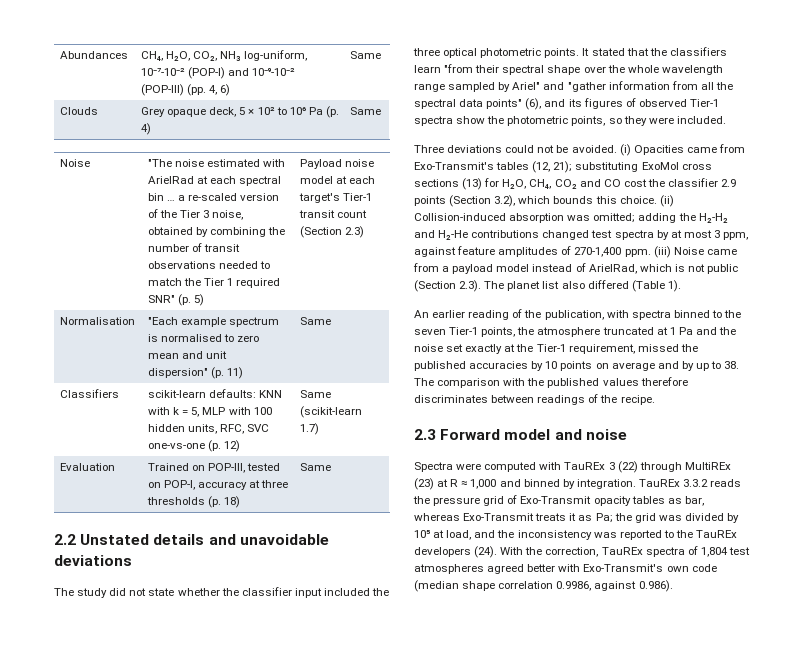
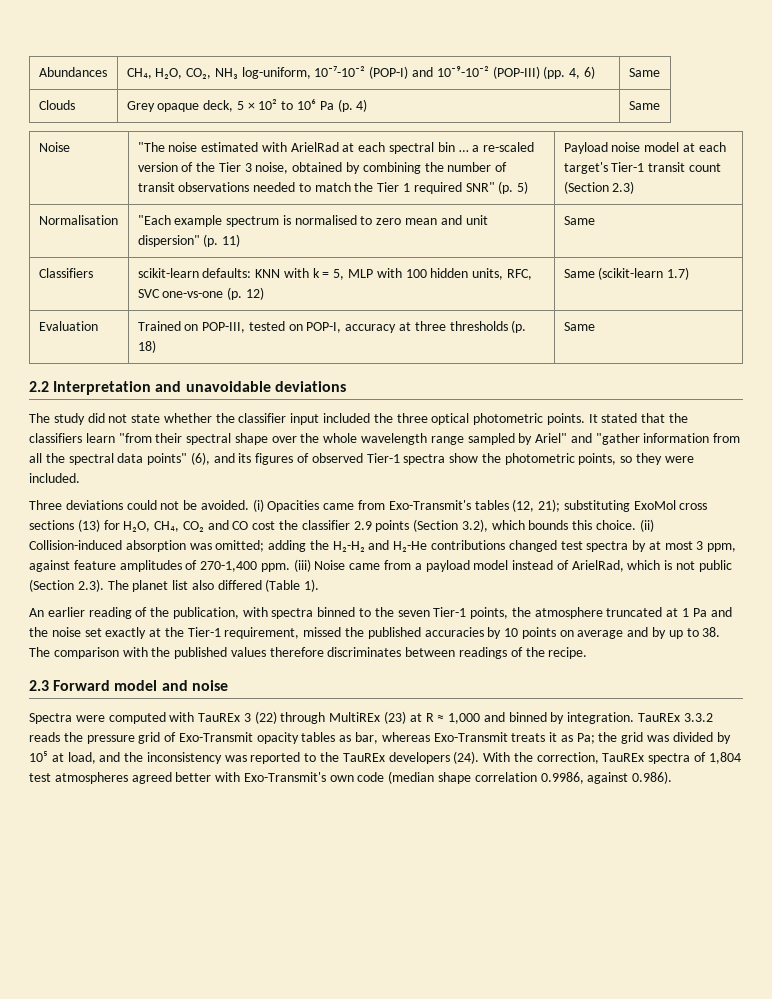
- 2.2 Unstated details and unavoidable deviations
+ 2.2 Interpretation and unavoidable deviations

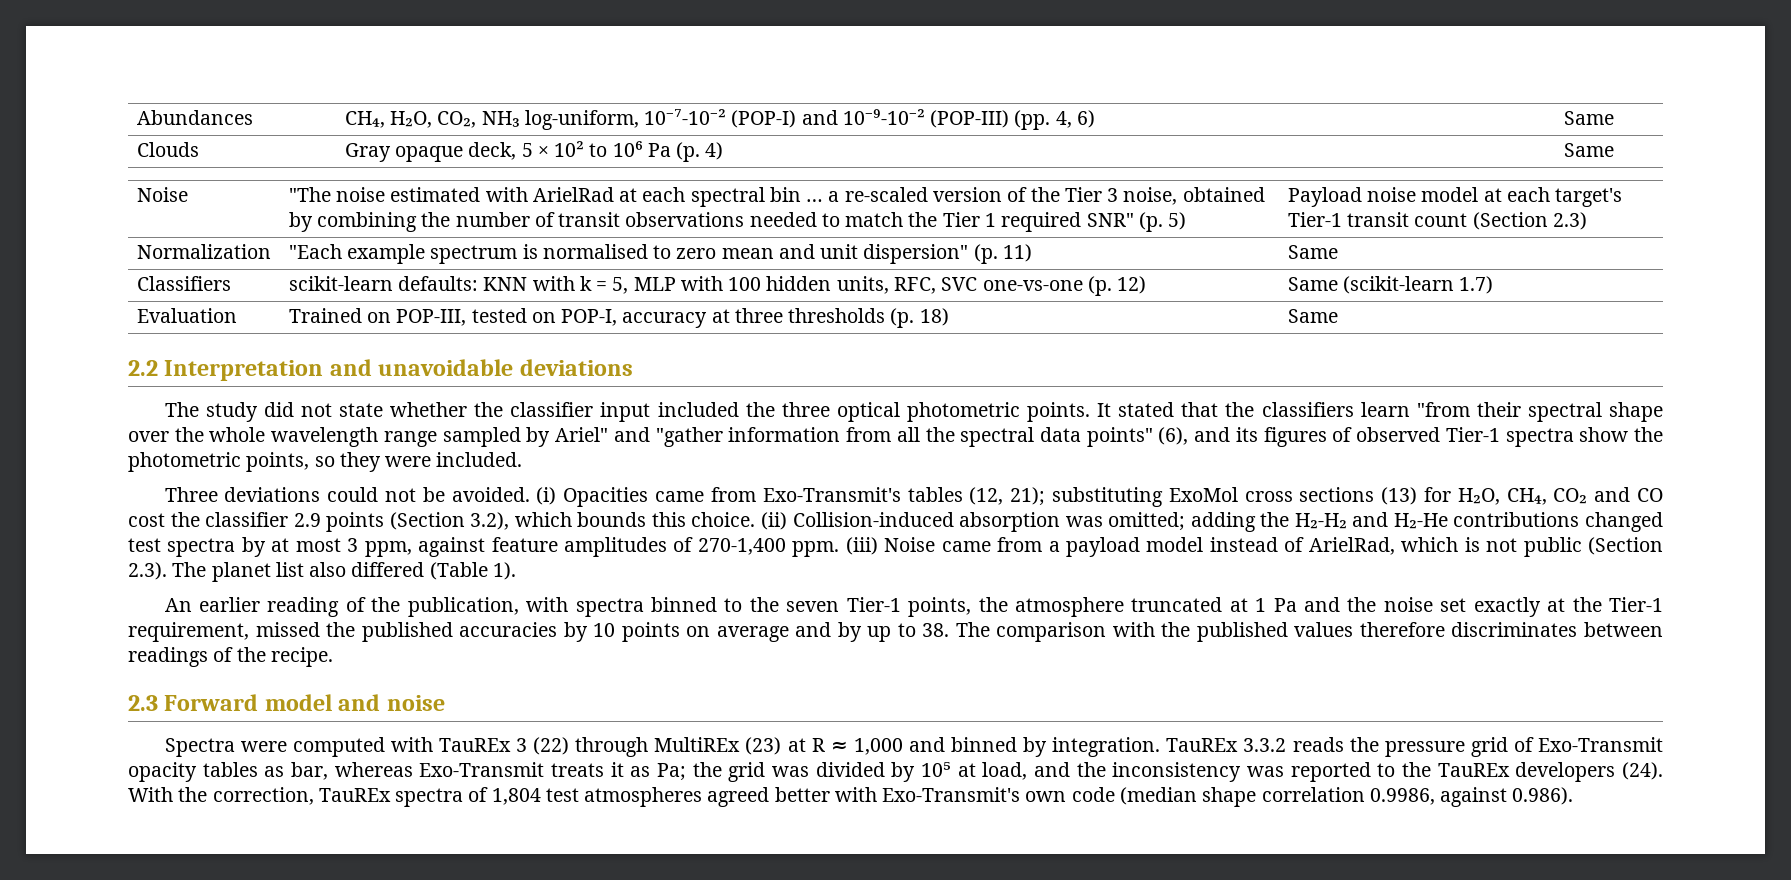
- Clouds | Grey opaque deck, 5 × 10² to 10⁶ Pa (p. 4) | Same
+ Clouds | Gray opaque deck, 5 × 10² to 10⁶ Pa (p. 4) | Same
- Normalisation | "Each example spectrum is normalised to zero mean and unit dispersion" (p. 11) | Same
+ Normalization | "Each example spectrum is normalised to zero mean and unit dispersion" (p. 11) | Same

